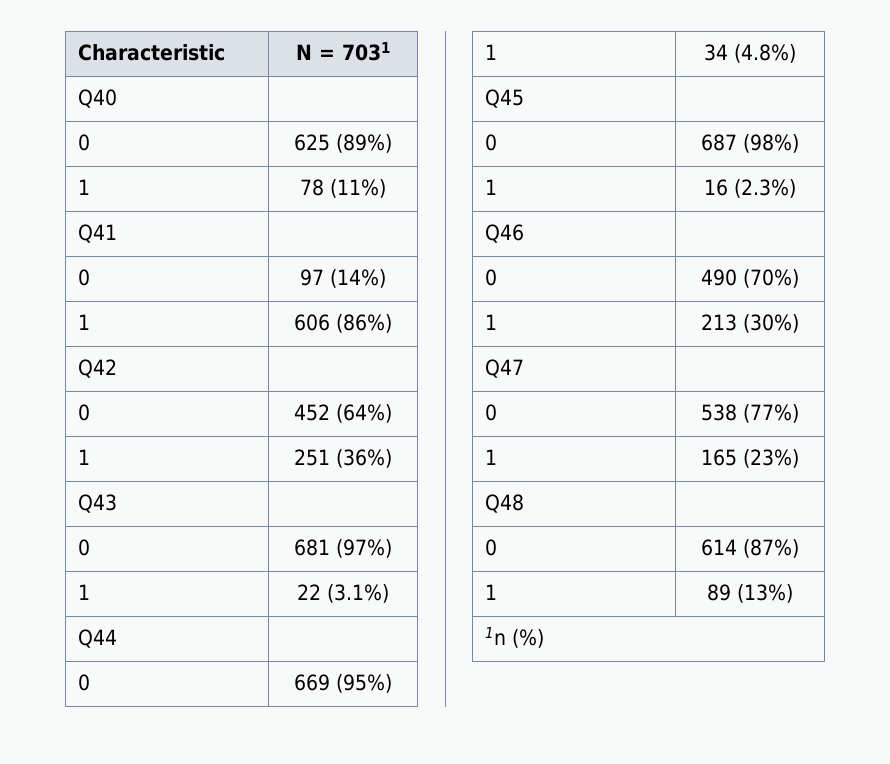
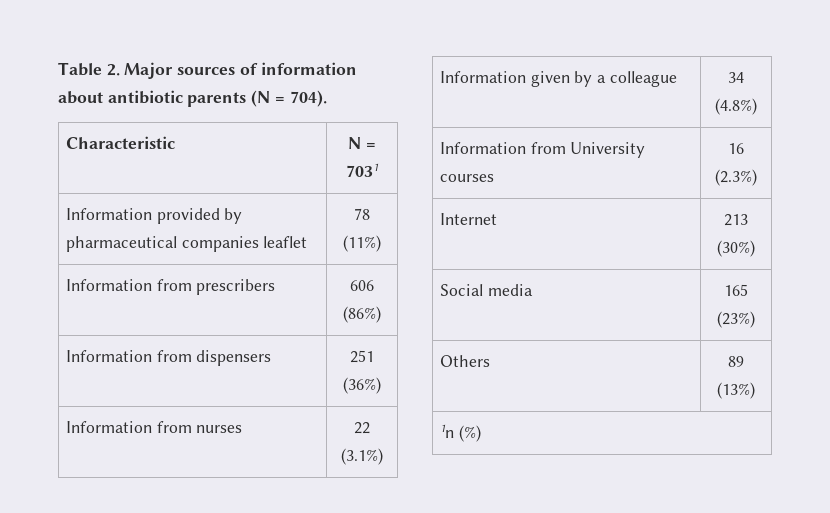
+ Table 2. Major sources of information about antibiotic parents (N = 704).
  Characteristic | N = 7031
- Q40 |
- 0 | 625 (89%)
- 1 | 78 (11%)
- Q41 |
- 0 | 97 (14%)
- 1 | 606 (86%)
- Q42 |
- 0 | 452 (64%)
- 1 | 251 (36%)
- Q43 |
- 0 | 681 (97%)
- 1 | 22 (3.1%)
- Q44 |
- 0 | 669 (95%)
- 1 | 34 (4.8%)
- Q45 |
- 0 | 687 (98%)
- 1 | 16 (2.3%)
- Q46 |
- 0 | 490 (70%)
- 1 | 213 (30%)
- Q47 |
- 0 | 538 (77%)
- 1 | 165 (23%)
- Q48 |
- 0 | 614 (87%)
- 1 | 89 (13%)
+ Information provided by pharmaceutical companies leaflet | 78 (11%)
+ Information from prescribers | 606 (86%)
+ Information from dispensers | 251 (36%)
+ Information from nurses | 22 (3.1%)
+ Information given by a colleague | 34 (4.8%)
+ Information from University courses | 16 (2.3%)
+ Internet | 213 (30%)
+ Social media | 165 (23%)
+ Others | 89 (13%)

